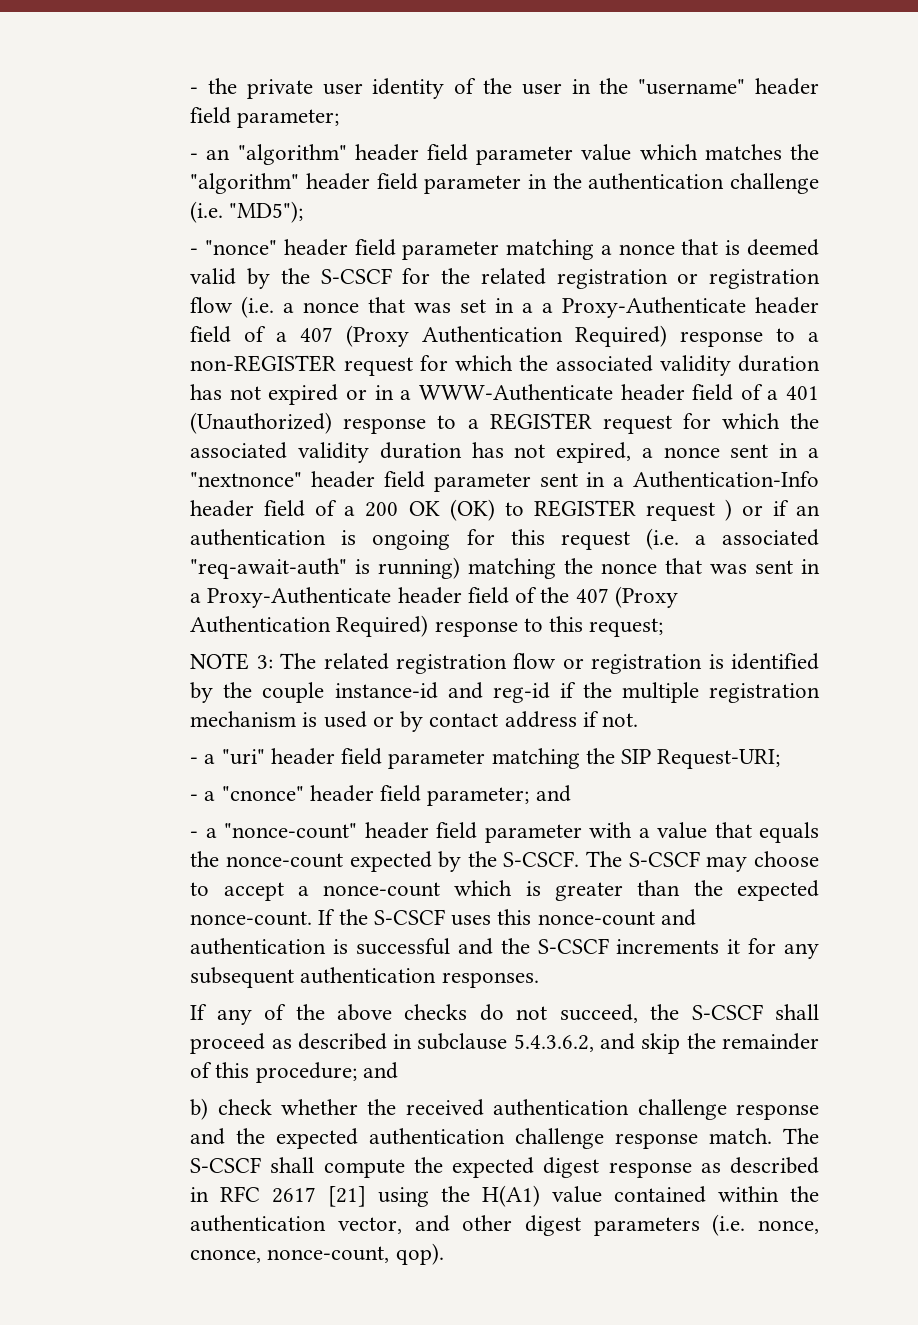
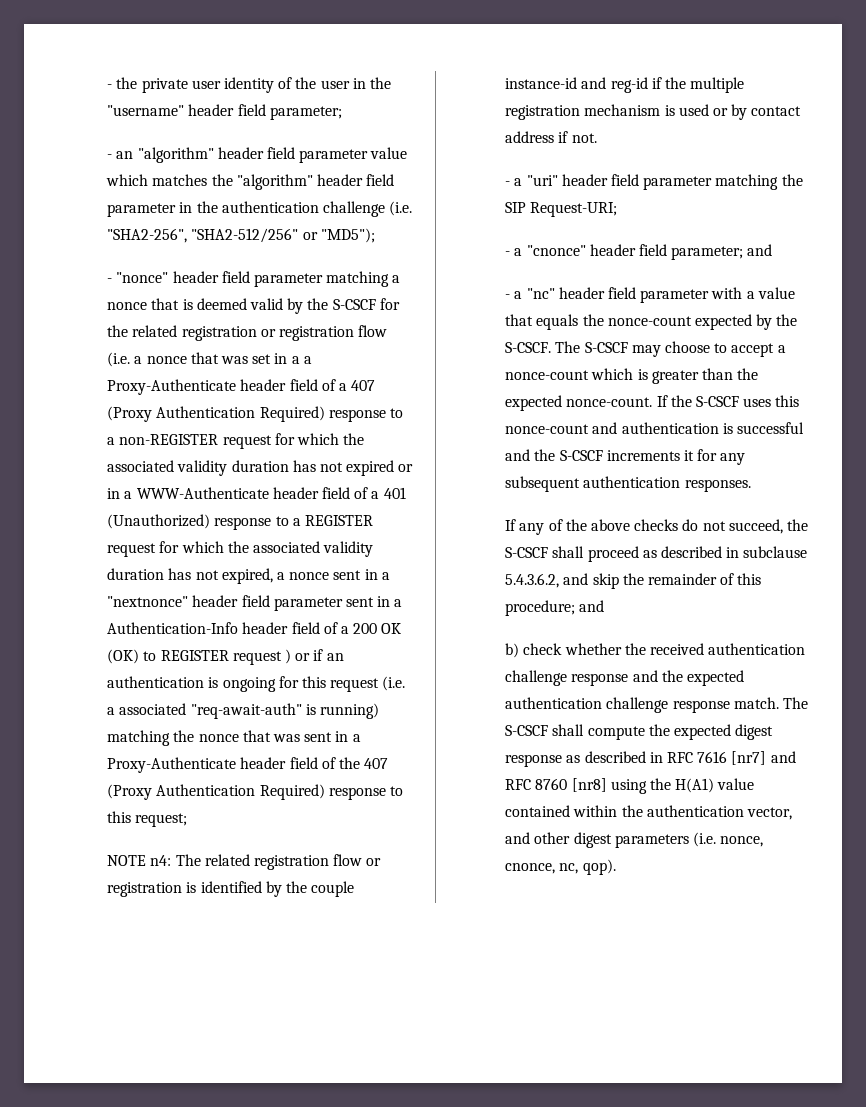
- - an "algorithm" header field parameter value which matches the "algorithm" header field parameter in the authentication challenge (i.e. "MD5");
+ - an "algorithm" header field parameter value which matches the "algorithm" header field parameter in the authentication challenge (i.e. "SHA2-256", "SHA2-512/256" or "MD5");
- NOTE 3: The related registration flow or registration is identified by the couple instance-id and reg-id if the multiple registration mechanism is used or by contact address if not.
+ NOTE n4: The related registration flow or registration is identified by the couple instance-id and reg-id if the multiple registration mechanism is used or by contact address if not.
- - a "nonce-count" header field parameter with a value that equals the nonce-count expected by the S-CSCF.
+ - a "nc" header field parameter with a value that equals the nonce-count expected by the S-CSCF.
- The S-CSCF shall compute the expected digest response as described in RFC 2617 [21] using the H(A1) value contained within the authentication vector, and other digest parameters (i.e. nonce, cnonce, nonce-count, qop).
+ The S-CSCF shall compute the expected digest response as described in RFC 7616 [nr7] and RFC 8760 [nr8] using the H(A1) value contained within the authentication vector, and other digest parameters (i.e. nonce, cnonce, nc, qop).

